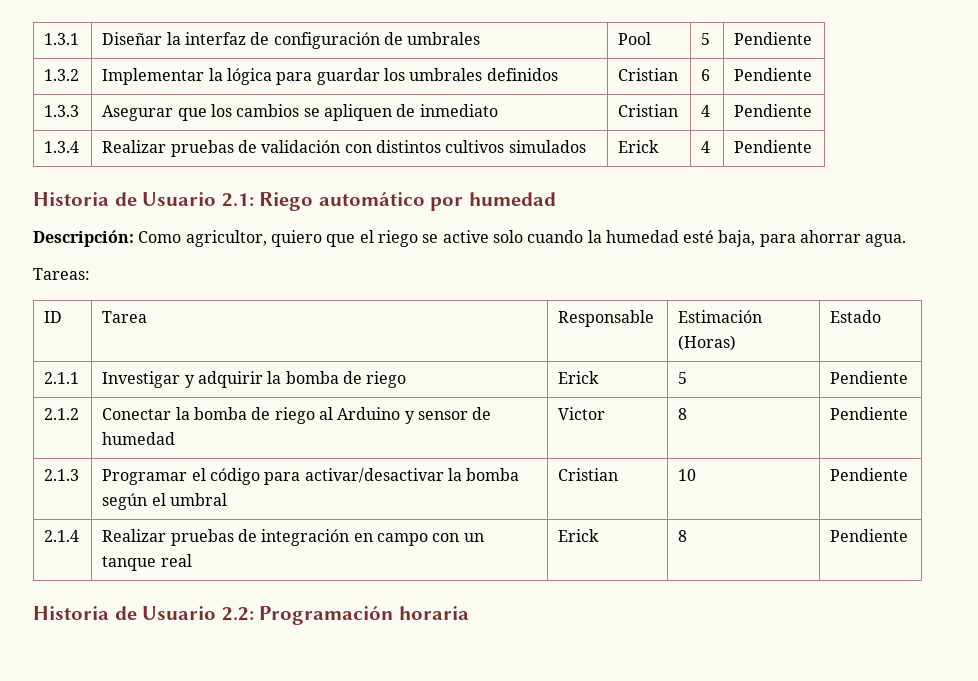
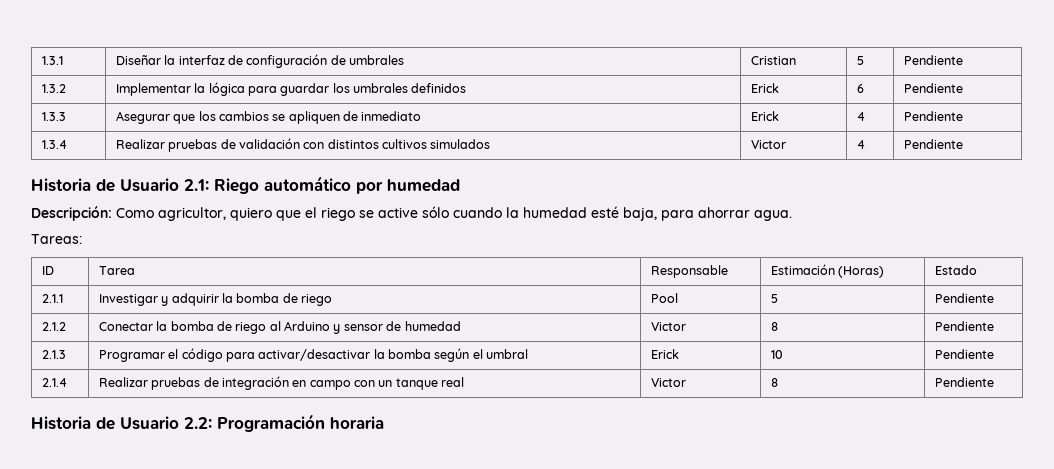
- 1.3.1 | Diseñar la interfaz de configuración de umbrales | Pool | 5 | Pendiente
+ 1.3.1 | Diseñar la interfaz de configuración de umbrales | Cristian | 5 | Pendiente
- 1.3.2 | Implementar la lógica para guardar los umbrales definidos | Cristian | 6 | Pendiente
+ 1.3.2 | Implementar la lógica para guardar los umbrales definidos | Erick | 6 | Pendiente
- 1.3.3 | Asegurar que los cambios se apliquen de inmediato | Cristian | 4 | Pendiente
+ 1.3.3 | Asegurar que los cambios se apliquen de inmediato | Erick | 4 | Pendiente
- 1.3.4 | Realizar pruebas de validación con distintos cultivos simulados | Erick | 4 | Pendiente
+ 1.3.4 | Realizar pruebas de validación con distintos cultivos simulados | Victor | 4 | Pendiente
- Descripción: Como agricultor, quiero que el riego se active solo cuando la humedad esté baja, para ahorrar agua.
+ Descripción: Como agricultor, quiero que el riego se active sólo cuando la humedad esté baja, para ahorrar agua.
- 2.1.1 | Investigar y adquirir la bomba de riego | Erick | 5 | Pendiente
+ 2.1.1 | Investigar y adquirir la bomba de riego | Pool | 5 | Pendiente
- 2.1.3 | Programar el código para activar/desactivar la bomba según el umbral | Cristian | 10 | Pendiente
+ 2.1.3 | Programar el código para activar/desactivar la bomba según el umbral | Erick | 10 | Pendiente
- 2.1.4 | Realizar pruebas de integración en campo con un tanque real | Erick | 8 | Pendiente
+ 2.1.4 | Realizar pruebas de integración en campo con un tanque real | Victor | 8 | Pendiente

